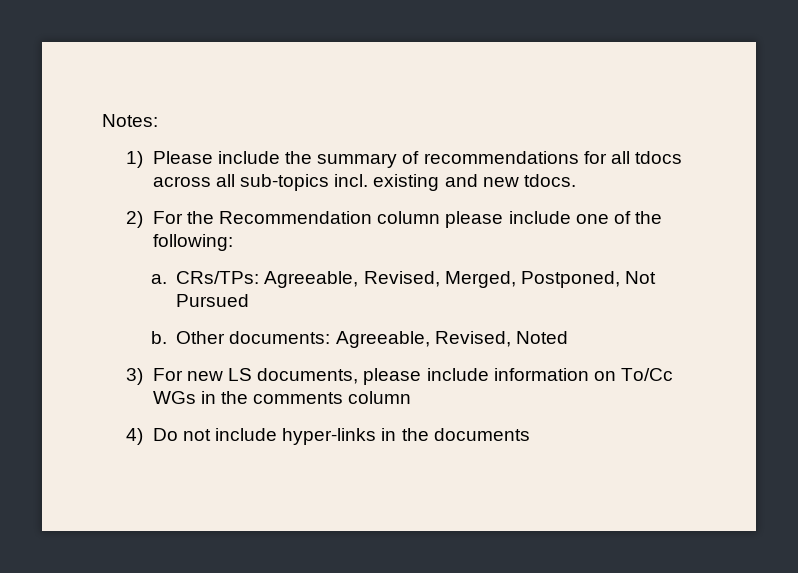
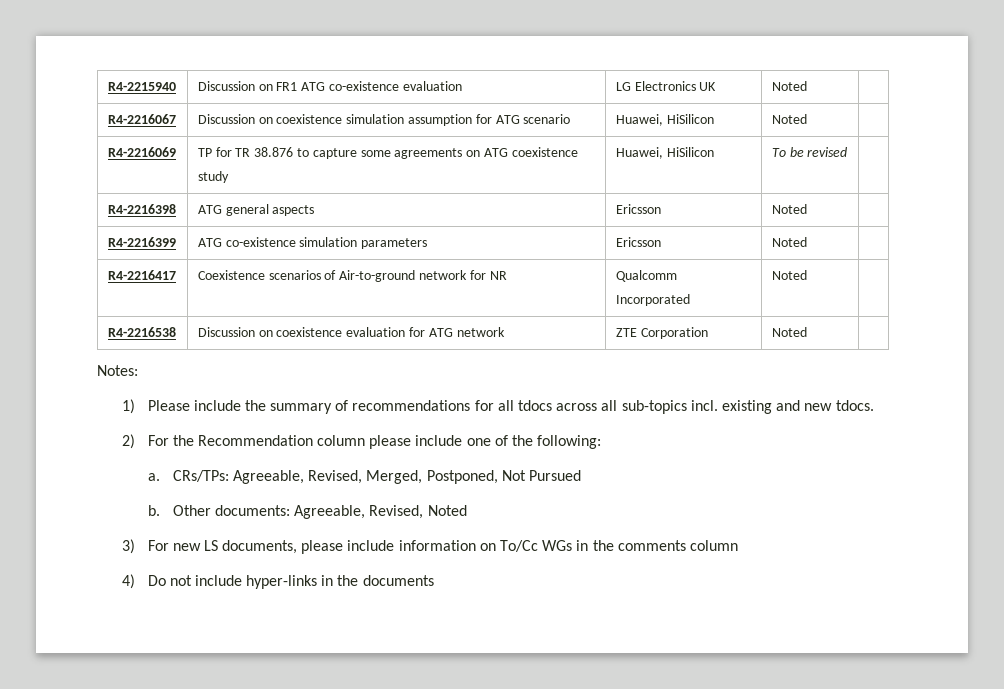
+ R4-2215940 | Discussion on FR1 ATG co-existence evaluation | LG Electronics UK | Noted |
+ R4-2216067 | Discussion on coexistence simulation assumption for ATG scenario | Huawei, HiSilicon | Noted |
+ R4-2216069 | TP for TR 38.876 to capture some agreements on ATG coexistence study | Huawei, HiSilicon | To be revised |
+ R4-2216398 | ATG general aspects | Ericsson | Noted |
+ R4-2216399 | ATG co-existence simulation parameters | Ericsson | Noted |
+ R4-2216417 | Coexistence scenarios of Air-to-ground network for NR | Qualcomm Incorporated | Noted |
+ R4-2216538 | Discussion on coexistence evaluation for ATG network | ZTE Corporation | Noted |

